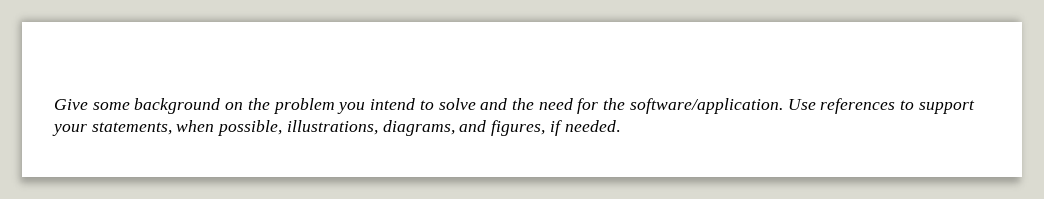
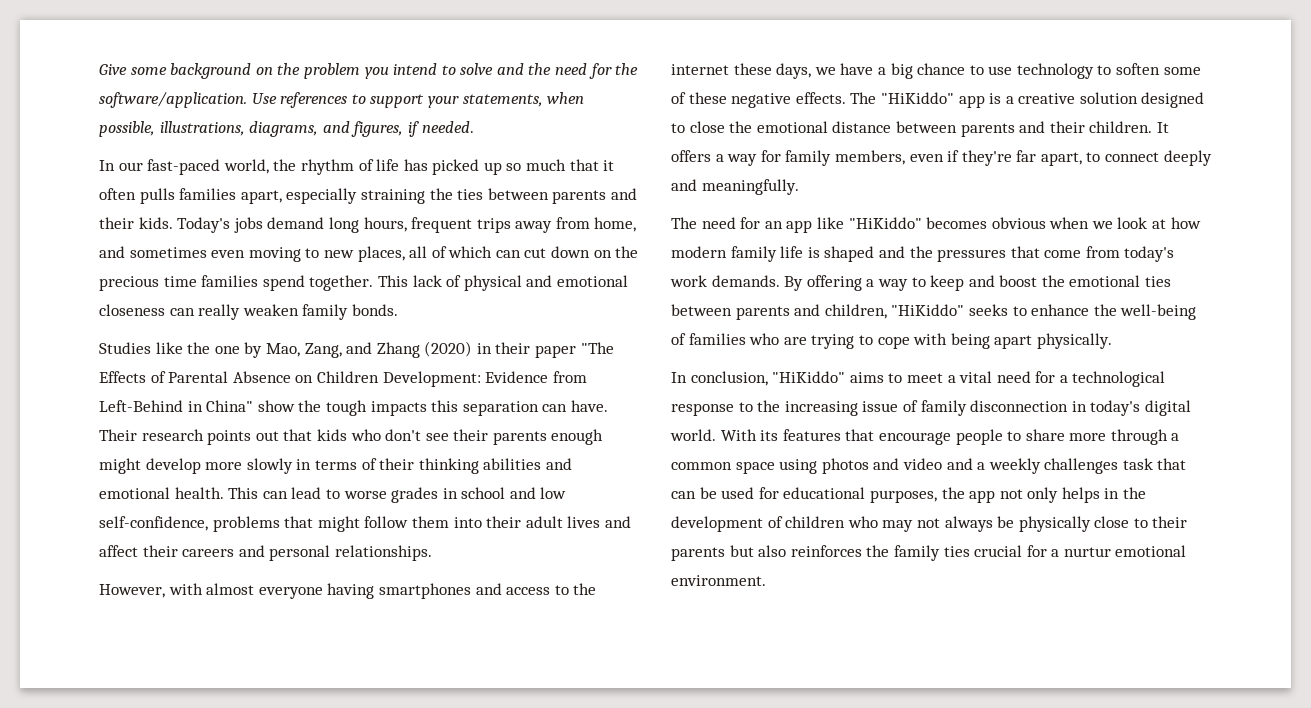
+ In our fast-paced world, the rhythm of life has picked up so much that it often pulls families apart, especially straining the ties between parents and their kids. Today's jobs demand long hours, frequent trips away from home, and sometimes even moving to new places, all of which can cut down on the precious time families spend together. This lack of physical and emotional closeness can really weaken family bonds.
+ Studies like the one by Mao, Zang, and Zhang (2020) in their paper "The Effects of Parental Absence on Children Development: Evidence from Left-Behind in China" show the tough impacts this separation can have. Their research points out that kids who don't see their parents enough might develop more slowly in terms of their thinking abilities and emotional health. This can lead to worse grades in school and low self-confidence, problems that might follow them into their adult lives and affect their careers and personal relationships.
+ However, with almost everyone having smartphones and access to the internet these days, we have a big chance to use technology to soften some of these negative effects. The "HiKiddo" app is a creative solution designed to close the emotional distance between parents and their children. It offers a way for family members, even if they're far apart, to connect deeply and meaningfully.
+ The need for an app like "HiKiddo" becomes obvious when we look at how modern family life is shaped and the pressures that come from today's work demands. By offering a way to keep and boost the emotional ties between parents and children, "HiKiddo" seeks to enhance the well-being of families who are trying to cope with being apart physically.
+ In conclusion, "HiKiddo" aims to meet a vital need for a technological response to the increasing issue of family disconnection in today's digital world. With its features that encourage people to share more through a common space using photos and video and a weekly challenges task that can be used for educational purposes, the app not only helps in the development of children who may not always be physically close to their parents but also reinforces the family ties crucial for a nurtur emotional environment.

